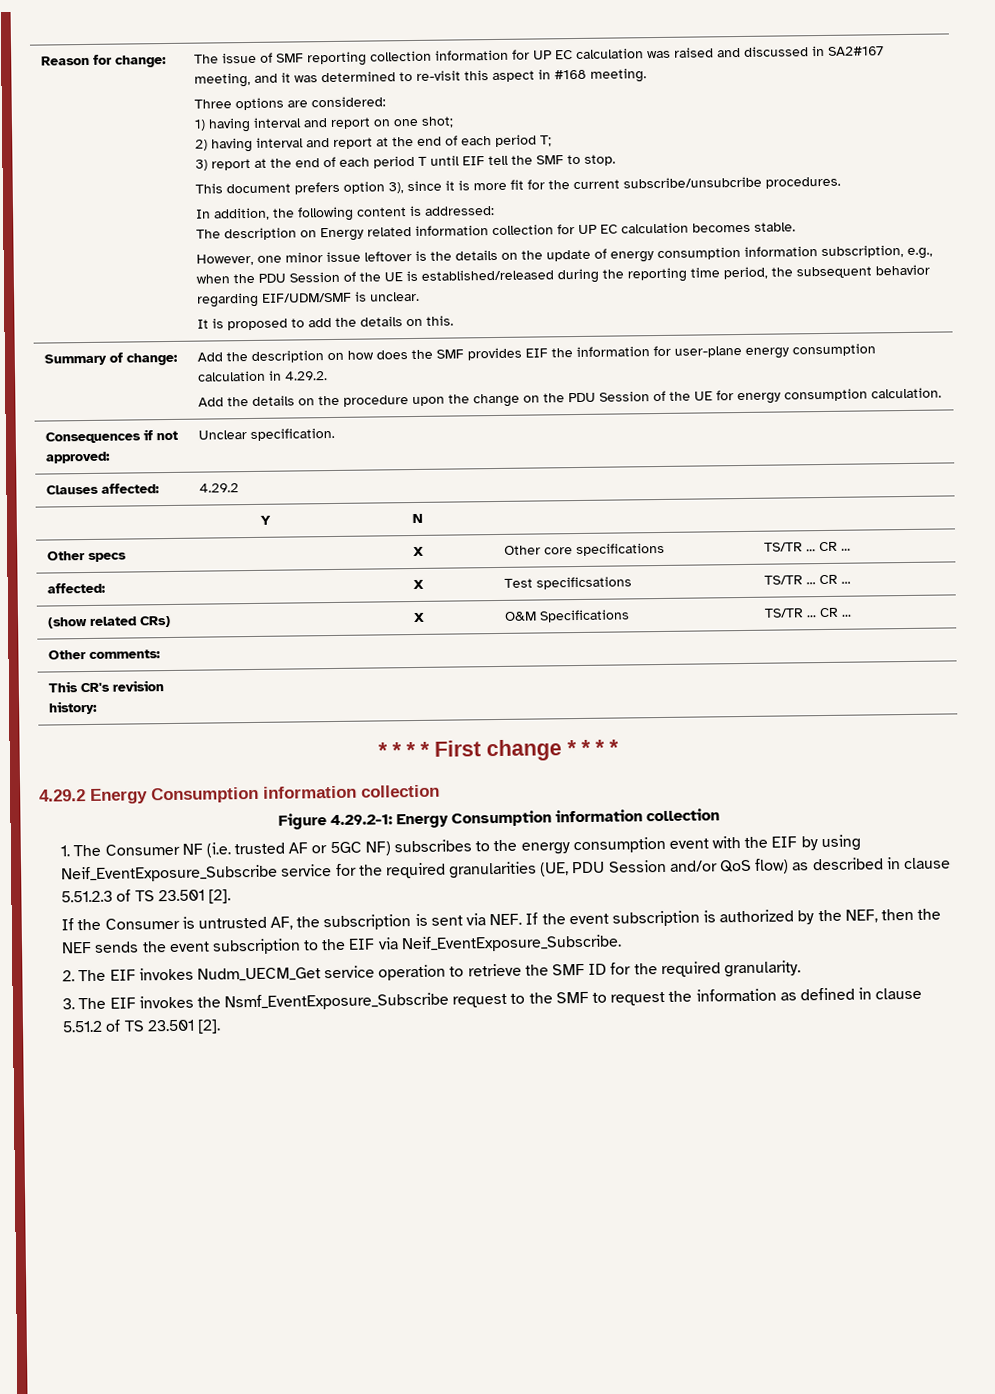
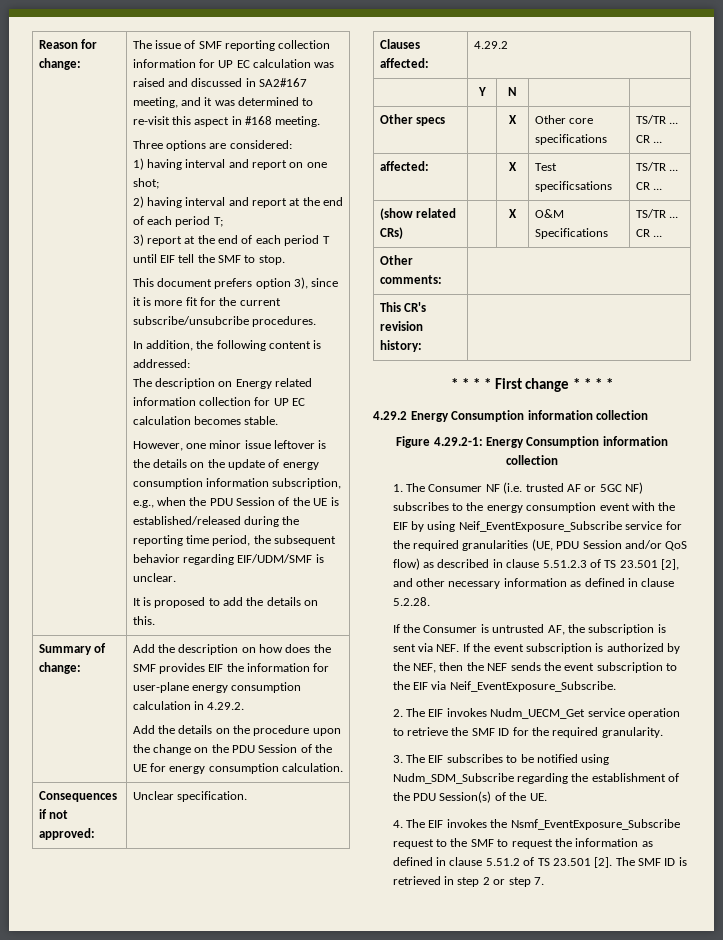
- 1. The Consumer NF (i.e. trusted AF or 5GC NF) subscribes to the energy consumption event with the EIF by using Neif_EventExposure_Subscribe service for the required granularities (UE, PDU Session and/or QoS flow) as described in clause 5.51.2.3 of TS 23.501 [2].
+ 1. The Consumer NF (i.e. trusted AF or 5GC NF) subscribes to the energy consumption event with the EIF by using Neif_EventExposure_Subscribe service for the required granularities (UE, PDU Session and/or QoS flow) as described in clause 5.51.2.3 of TS 23.501 [2], and other necessary information as defined in clause 5.2.28.
- 3. The EIF invokes the Nsmf_EventExposure_Subscribe request to the SMF to request the information as defined in clause 5.51.2 of TS 23.501 [2].
+ 3. The EIF subscribes to be notified using Nudm_SDM_Subscribe regarding the establishment of the PDU Session(s) of the UE.
+ 4. The EIF invokes the Nsmf_EventExposure_Subscribe request to the SMF to request the information as defined in clause 5.51.2 of TS 23.501 [2].
+ The SMF ID is retrieved in step 2 or step 7.

